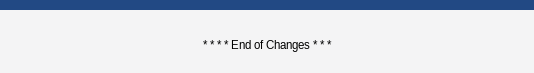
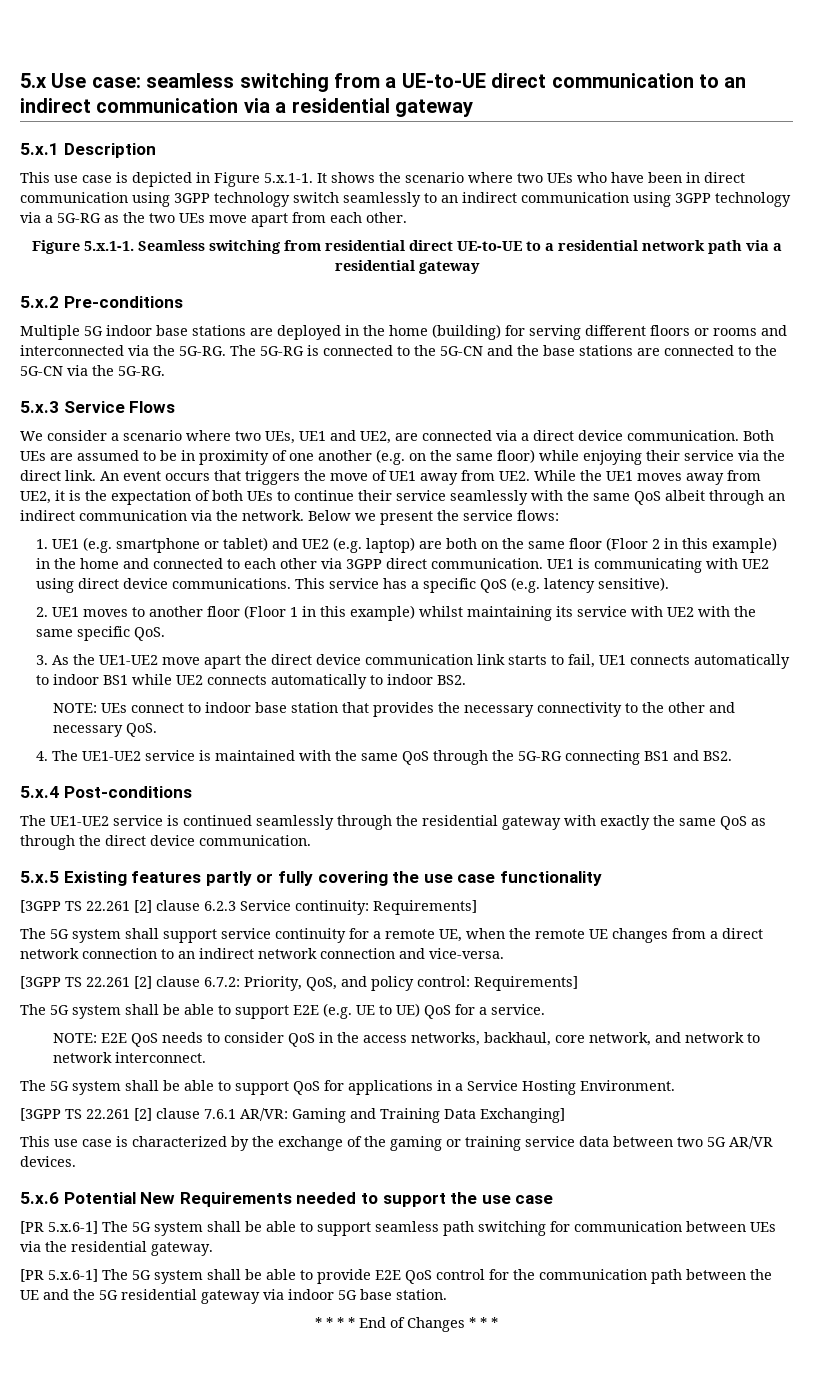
+ 5.x Use case: seamless switching from a UE-to-UE direct communication to an indirect communication via a residential gateway
+ 5.x.1 Description
+ This use case is depicted in Figure 5.x.1-1. It shows the scenario where two UEs who have been in direct communication using 3GPP technology switch seamlessly to an indirect communication using 3GPP technology via a 5G-RG as the two UEs move apart from each other.
+ Figure 5.x.1-1. Seamless switching from residential direct UE-to-UE to a residential network path via a residential gateway
+ 5.x.2 Pre-conditions
+ Multiple 5G indoor base stations are deployed in the home (building) for serving different floors or rooms and interconnected via the 5G-RG. The 5G-RG is connected to the 5G-CN and the base stations are connected to the 5G-CN via the 5G-RG.
+ 5.x.3 Service Flows
+ We consider a scenario where two UEs, UE1 and UE2, are connected via a direct device communication. Both UEs are assumed to be in proximity of one another (e.g. on the same floor) while enjoying their service via the direct link. An event occurs that triggers the move of UE1 away from UE2. While the UE1 moves away from UE2, it is the expectation of both UEs to continue their service seamlessly with the same QoS albeit through an indirect communication via the network. Below we present the service flows:
+ 1. UE1 (e.g. smartphone or tablet) and UE2 (e.g. laptop) are both on the same floor (Floor 2 in this example) in the home and connected to each other via 3GPP direct communication. UE1 is communicating with UE2 using direct device communications. This service has a specific QoS (e.g. latency sensitive).
+ 2. UE1 moves to another floor (Floor 1 in this example) whilst maintaining its service with UE2 with the same specific QoS.
+ 3. As the UE1-UE2 move apart the direct device communication link starts to fail, UE1 connects automatically to indoor BS1 while UE2 connects automatically to indoor BS2.
+ NOTE: UEs connect to indoor base station that provides the necessary connectivity to the other and necessary QoS.
+ 4. The UE1-UE2 service is maintained with the same QoS through the 5G-RG connecting BS1 and BS2.
+ 5.x.4 Post-conditions
+ The UE1-UE2 service is continued seamlessly through the residential gateway with exactly the same QoS as through the direct device communication.
+ 5.x.5 Existing features partly or fully covering the use case functionality
+ [3GPP TS 22.261 [2] clause 6.2.3 Service continuity: Requirements]
+ The 5G system shall support service continuity for a remote UE, when the remote UE changes from a direct network connection to an indirect network connection and vice-versa.
+ [3GPP TS 22.261 [2] clause 6.7.2: Priority, QoS, and policy control: Requirements]
+ The 5G system shall be able to support E2E (e.g. UE to UE) QoS for a service.
+ NOTE: E2E QoS needs to consider QoS in the access networks, backhaul, core network, and network to network interconnect.
+ The 5G system shall be able to support QoS for applications in a Service Hosting Environment.
+ [3GPP TS 22.261 [2] clause 7.6.1 AR/VR: Gaming and Training Data Exchanging]
+ This use case is characterized by the exchange of the gaming or training service data between two 5G AR/VR devices.
+ 5.x.6 Potential New Requirements needed to support the use case
+ [PR 5.x.6-1] The 5G system shall be able to support seamless path switching for communication between UEs via the residential gateway.
+ [PR 5.x.6-1] The 5G system shall be able to provide E2E QoS control for the communication path between the UE and the 5G residential gateway via indoor 5G base station.

